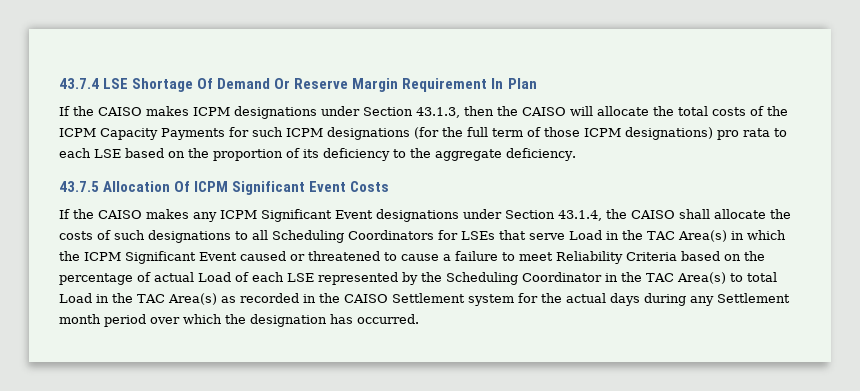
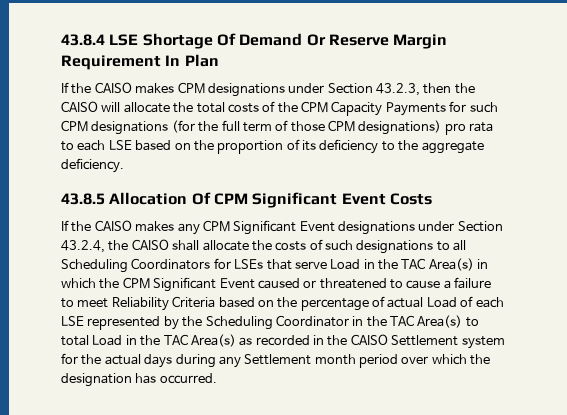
- 43.7.4 LSE Shortage Of Demand Or Reserve Margin Requirement In Plan
+ 43.8.4 LSE Shortage Of Demand Or Reserve Margin Requirement In Plan
- If the CAISO makes ICPM designations under Section 43.1.3, then the CAISO will allocate the total costs of the ICPM Capacity Payments for such ICPM designations (for the full term of those ICPM designations) pro rata to each LSE based on the proportion of its deficiency to the aggregate deficiency.
+ If the CAISO makes CPM designations under Section 43.2.3, then the CAISO will allocate the total costs of the CPM Capacity Payments for such CPM designations (for the full term of those CPM designations) pro rata to each LSE based on the proportion of its deficiency to the aggregate deficiency.
- 43.7.5 Allocation Of ICPM Significant Event Costs
+ 43.8.5 Allocation Of CPM Significant Event Costs
- If the CAISO makes any ICPM Significant Event designations under Section 43.1.4, the CAISO shall allocate the costs of such designations to all Scheduling Coordinators for LSEs that serve Load in the TAC Area(s) in which the ICPM Significant Event caused or threatened to cause a failure to meet Reliability Criteria based on the percentage of actual Load of each LSE represented by the Scheduling Coordinator in the TAC Area(s) to total Load in the TAC Area(s) as recorded in the CAISO Settlement system for the actual days during any Settlement month period over which the designation has occurred.
+ If the CAISO makes any CPM Significant Event designations under Section 43.2.4, the CAISO shall allocate the costs of such designations to all Scheduling Coordinators for LSEs that serve Load in the TAC Area(s) in which the CPM Significant Event caused or threatened to cause a failure to meet Reliability Criteria based on the percentage of actual Load of each LSE represented by the Scheduling Coordinator in the TAC Area(s) to total Load in the TAC Area(s) as recorded in the CAISO Settlement system for the actual days during any Settlement month period over which the designation has occurred.

